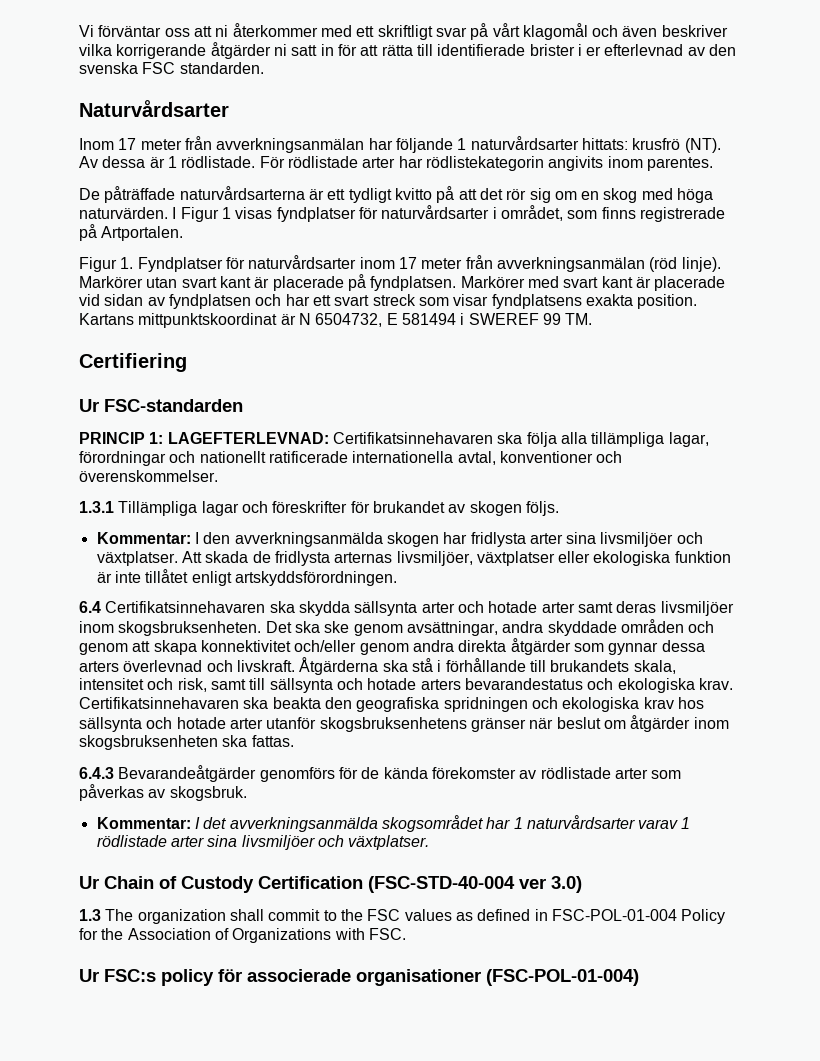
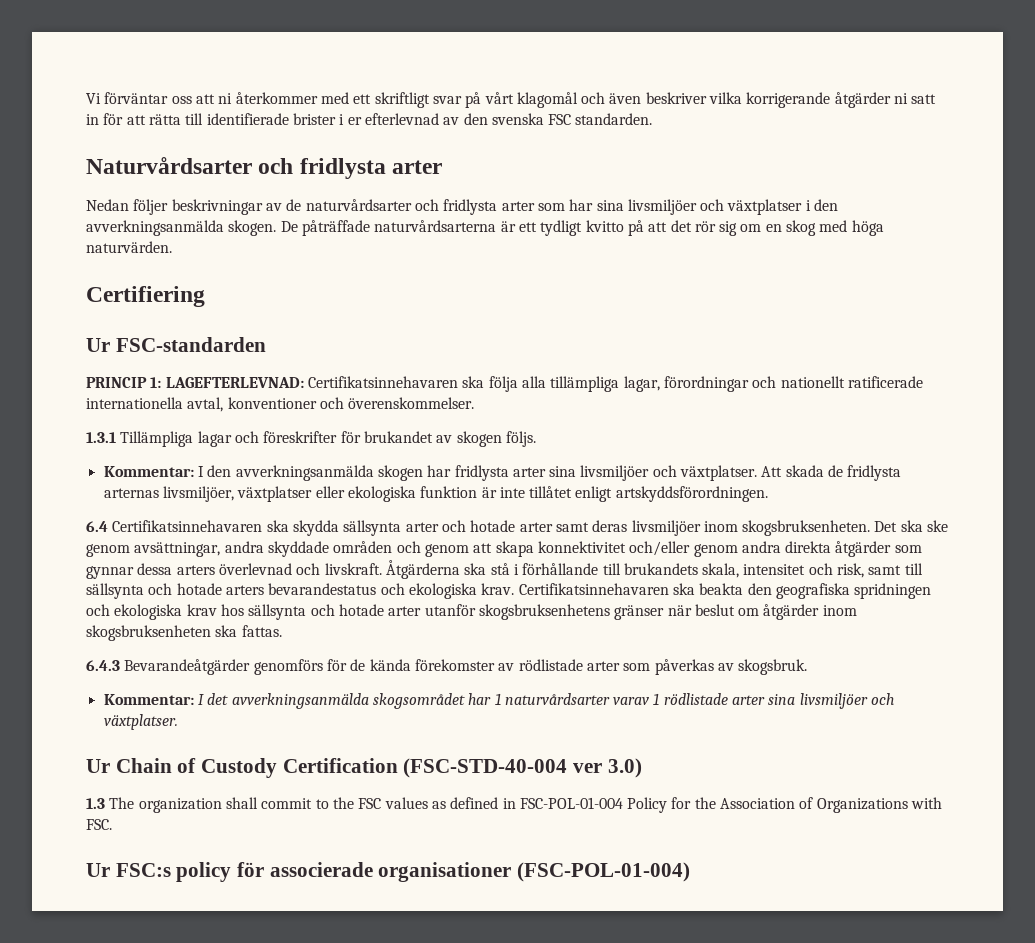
- Naturvårdsarter
- Inom 17 meter från avverkningsanmälan har följande 1 naturvårdsarter hittats: krusfrö (NT). Av dessa är 1 rödlistade. För rödlistade arter har rödlistekategorin angivits inom parentes.
- De påträffade naturvårdsarterna är ett tydligt kvitto på att det rör sig om en skog med höga naturvärden. I Figur 1 visas fyndplatser för naturvårdsarter i området, som finns registrerade på Artportalen.
- Figur 1. Fyndplatser för naturvårdsarter inom 17 meter från avverkningsanmälan (röd linje). Markörer utan svart kant är placerade på fyndplatsen. Markörer med svart kant är placerade vid sidan av fyndplatsen och har ett svart streck som visar fyndplatsens exakta position. Kartans mittpunktskoordinat är N 6504732, E 581494 i SWEREF 99 TM.
+ Naturvårdsarter och fridlysta arter
+ Nedan följer beskrivningar av de naturvårdsarter och fridlysta arter som har sina livsmiljöer och växtplatser i den avverkningsanmälda skogen. De påträffade naturvårdsarterna är ett tydligt kvitto på att det rör sig om en skog med höga naturvärden.

